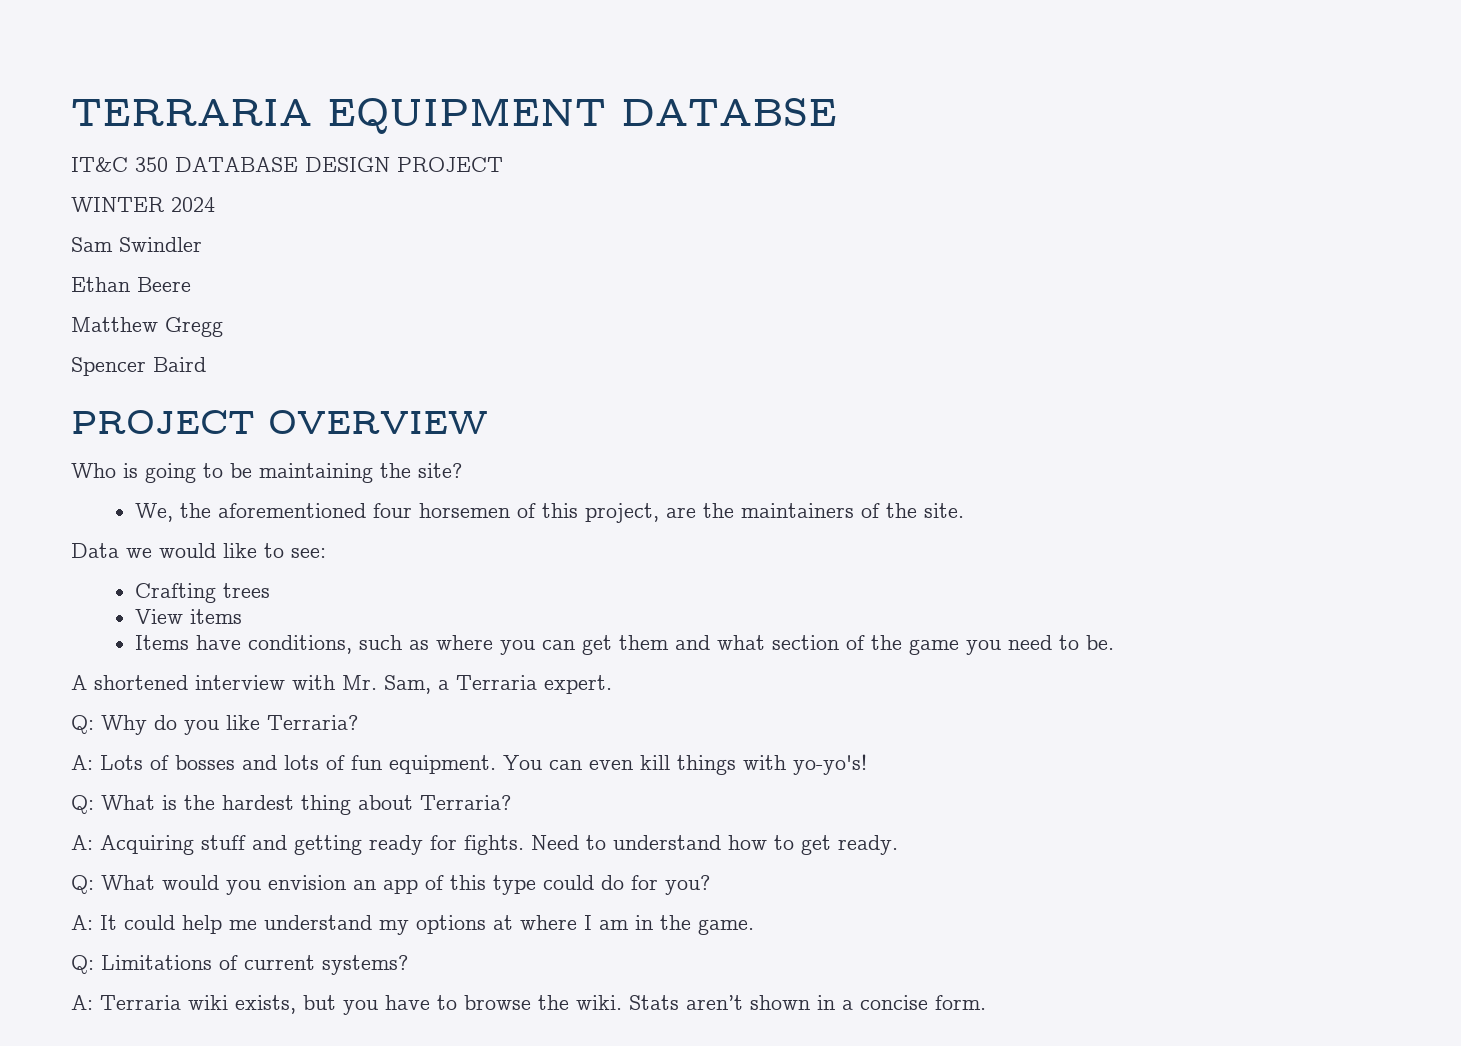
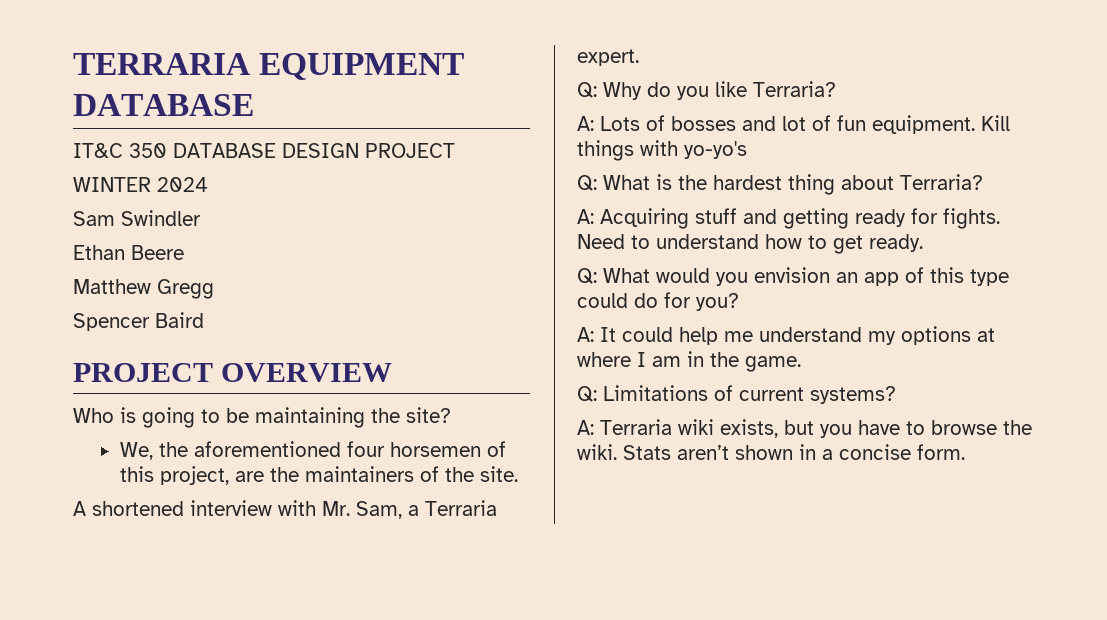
- TERRARIA EQUIPMENT DATABSE
+ TERRARIA EQUIPMENT DATABASE
- Data we would like to see:
- Crafting trees
- View items
- Items have conditions, such as where you can get them and what section of the game you need to be.
- A: Lots of bosses and lots of fun equipment.
+ A: Lots of bosses and lot of fun equipment.
- You can even kill things with yo-yo's!
+ Kill things with yo-yo's

